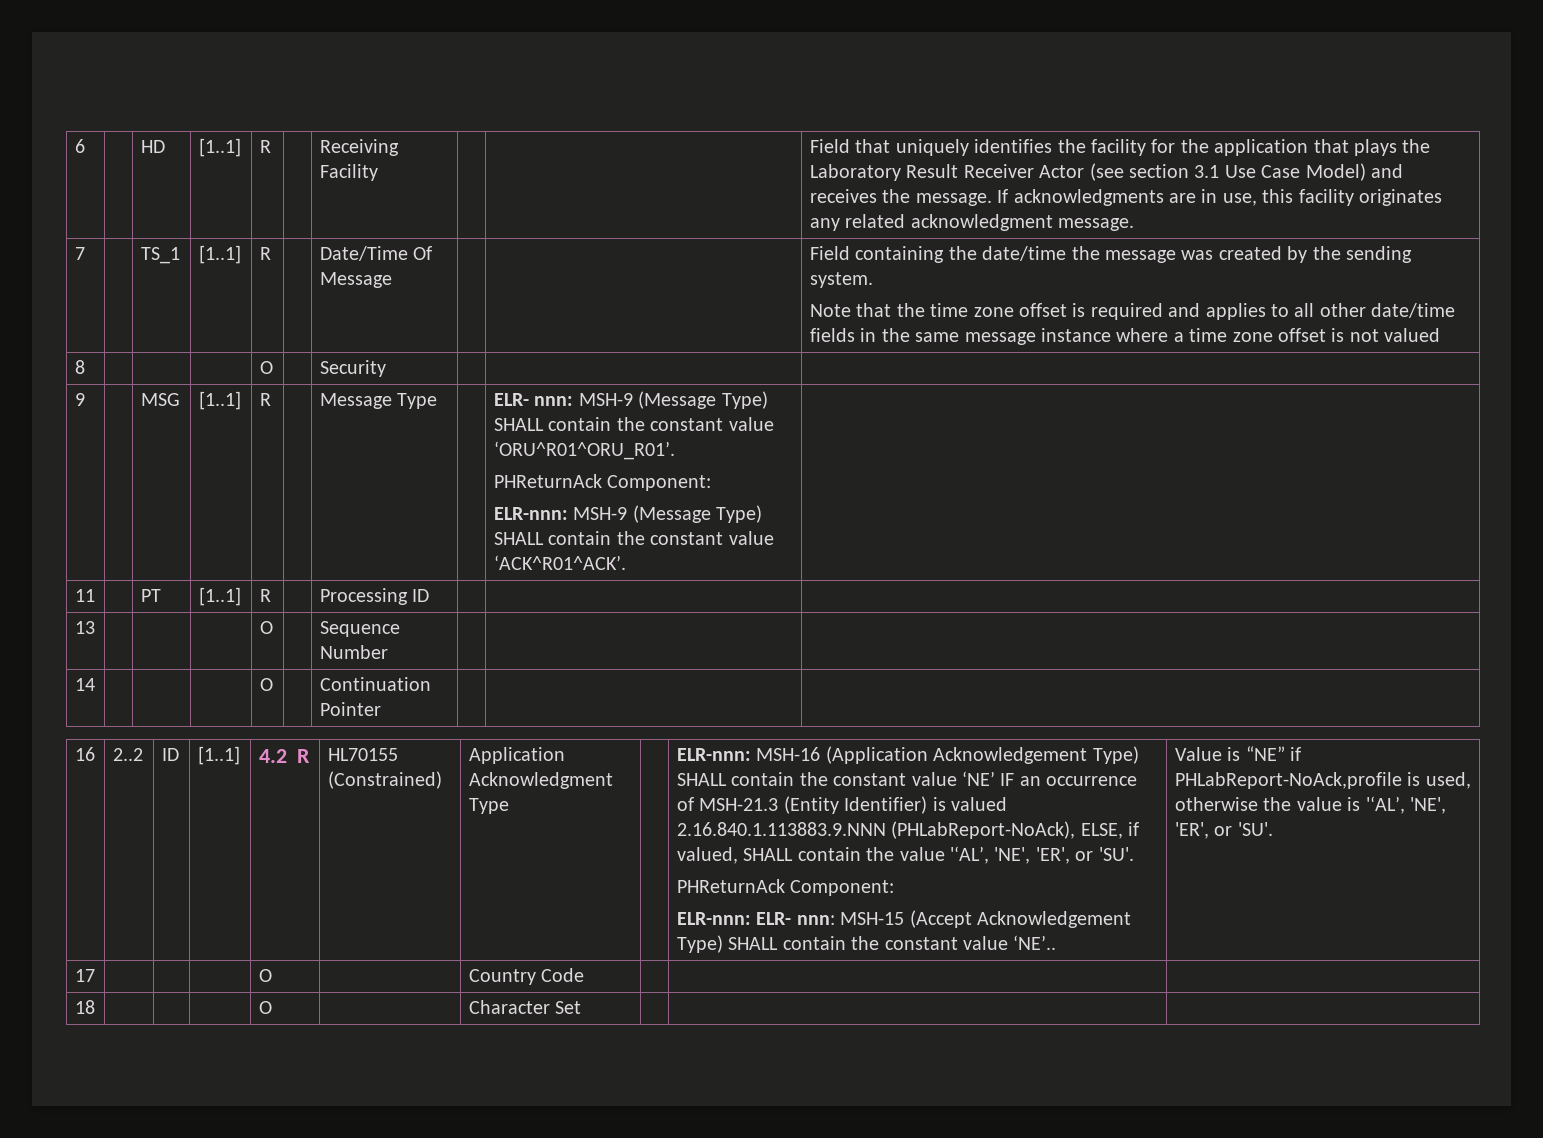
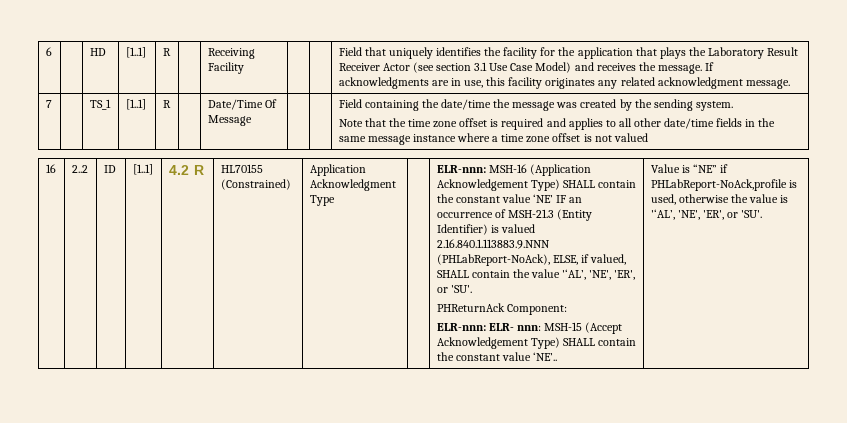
- 8 | | | | O | | Security | | |
- 9 | | MSG | [1..1] | R | | Message Type | | ELR- nnn: MSH-9 (Message Type) SHALL contain the constant value ‘ORU^R01^ORU_R01’.
- PHReturnAck Component:
- ELR-nnn: MSH-9 (Message Type) SHALL contain the constant value ‘ACK^R01^ACK’. |
- 11 | | PT | [1..1] | R | | Processing ID | | |
- 13 | | | | O | | Sequence Number | | |
- 14 | | | | O | | Continuation Pointer | | |
- 17 | | | | O | | Country Code | | |
- 18 | | | | O | | Character Set | | |

